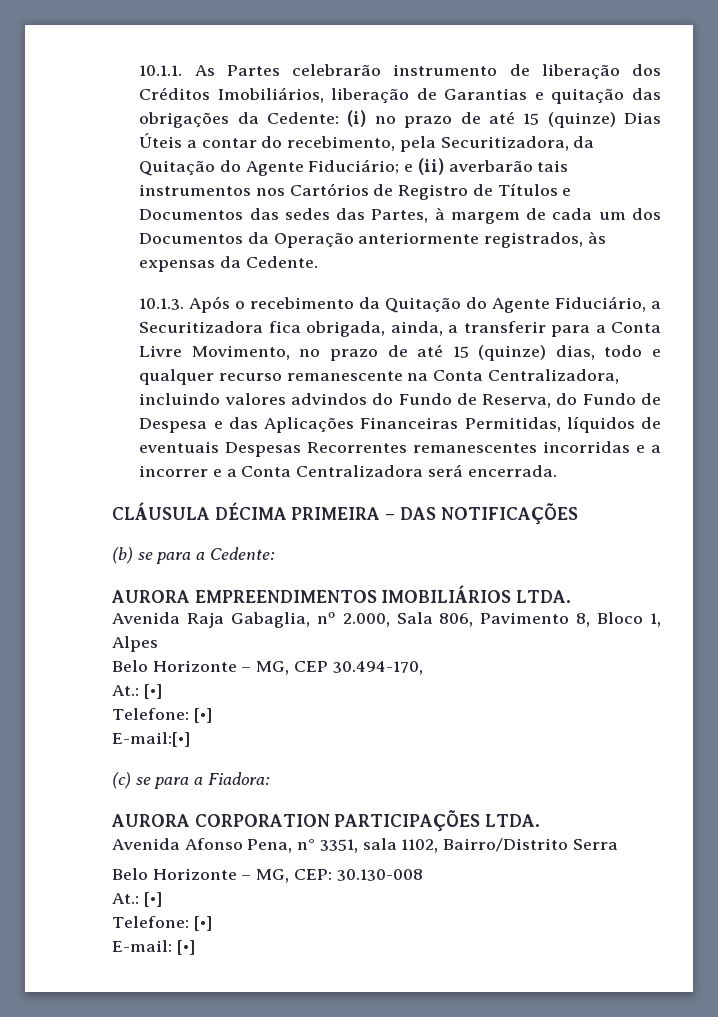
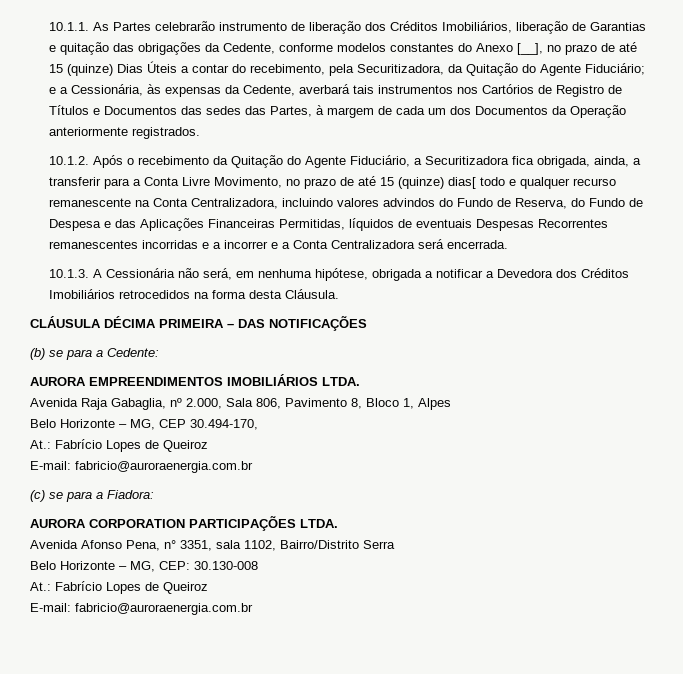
- 10.1.1. As Partes celebrarão instrumento de liberação dos Créditos Imobiliários, liberação de Garantias e quitação das obrigações da Cedente: (i) no prazo de até 15 (quinze) Dias Úteis a contar do recebimento, pela Securitizadora, da Quitação do Agente Fiduciário;
+ 10.1.1. As Partes celebrarão instrumento de liberação dos Créditos Imobiliários, liberação de Garantias e quitação das obrigações da Cedente, conforme modelos constantes do Anexo [__], no prazo de até 15 (quinze) Dias Úteis a contar do recebimento, pela Securitizadora, da Quitação do Agente Fiduciário;
- e (ii) averbarão tais instrumentos nos Cartórios de Registro de Títulos e Documentos das sedes das Partes, à margem de cada um dos Documentos da Operação anteriormente registrados, às expensas da Cedente.
- 10.1.3. Após o recebimento da Quitação do Agente Fiduciário, a Securitizadora fica obrigada, ainda, a transferir para a Conta Livre Movimento, no prazo de até 15 (quinze) dias, todo e qualquer recurso remanescente na Conta Centralizadora, incluindo valores advindos do Fundo de Reserva, do Fundo de Despesa e das Aplicações Financeiras Permitidas, líquidos de eventuais Despesas Recorrentes remanescentes incorridas e a incorrer e a Conta Centralizadora será encerrada.
+ e a Cessionária, às expensas da Cedente, averbará tais instrumentos nos Cartórios de Registro de Títulos e Documentos das sedes das Partes, à margem de cada um dos Documentos da Operação anteriormente registrados.
+ 10.1.2. Após o recebimento da Quitação do Agente Fiduciário, a Securitizadora fica obrigada, ainda, a transferir para a Conta Livre Movimento, no prazo de até 15 (quinze) dias[ todo e qualquer recurso remanescente na Conta Centralizadora, incluindo valores advindos do Fundo de Reserva, do Fundo de Despesa e das Aplicações Financeiras Permitidas, líquidos de eventuais Despesas Recorrentes remanescentes incorridas e a incorrer e a Conta Centralizadora será encerrada.
+ 10.1.3. A Cessionária não será, em nenhuma hipótese, obrigada a notificar a Devedora dos Créditos Imobiliários retrocedidos na forma desta Cláusula.
  Belo Horizonte – MG, CEP 30.494-170,
- At.: [•]
- Telefone: [•]
- E-mail:[•]
+ At.: Fabrício Lopes de Queiroz
+ E-mail: fabricio@auroraenergia.com.br
  Belo Horizonte – MG, CEP: 30.130-008
- At.: [•]
- Telefone: [•]
- E-mail: [•]
+ At.: Fabrício Lopes de Queiroz
+ E-mail: fabricio@auroraenergia.com.br

